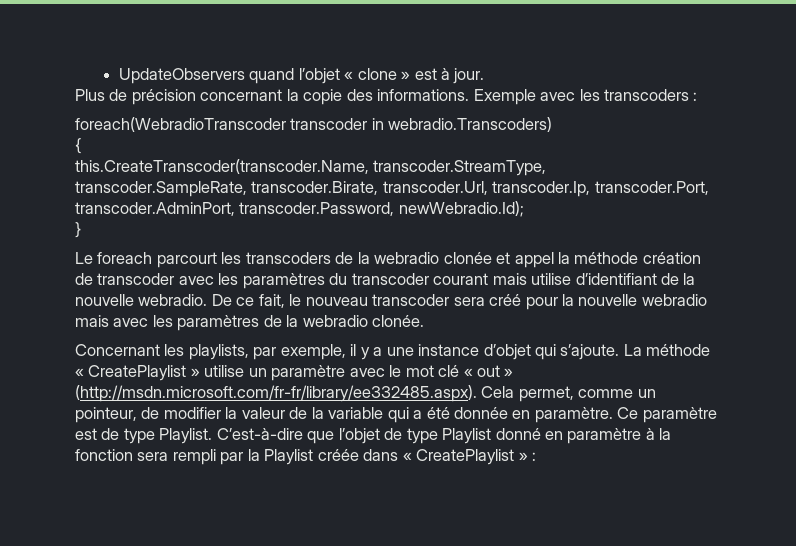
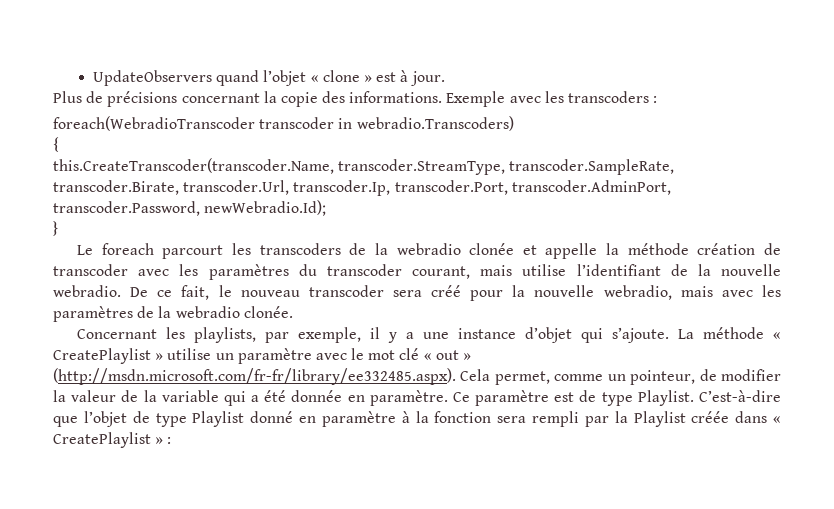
- Plus de précision concernant la copie des informations.
+ Plus de précisions concernant la copie des informations.
- Le foreach parcourt les transcoders de la webradio clonée et appel la méthode création de transcoder avec les paramètres du transcoder courant mais utilise d’identifiant de la nouvelle webradio.
+ Le foreach parcourt les transcoders de la webradio clonée et appelle la méthode création de transcoder avec les paramètres du transcoder courant, mais utilise l’identifiant de la nouvelle webradio.
- De ce fait, le nouveau transcoder sera créé pour la nouvelle webradio mais avec les paramètres de la webradio clonée.
+ De ce fait, le nouveau transcoder sera créé pour la nouvelle webradio, mais avec les paramètres de la webradio clonée.

